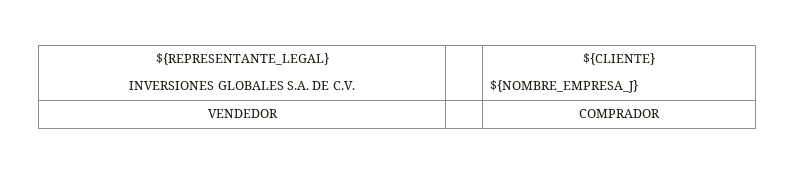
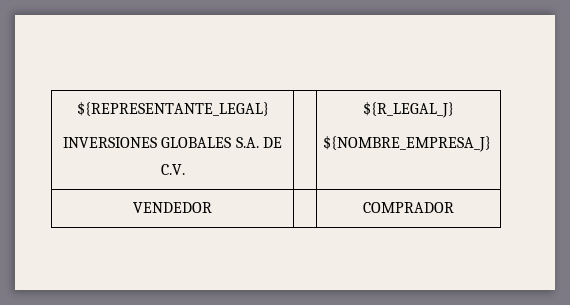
  ${REPRESENTANTE_LEGAL}
- INVERSIONES GLOBALES S.A. DE C.V. | | ${CLIENTE}
+ INVERSIONES GLOBALES S.A. DE C.V. | | ${R_LEGAL_J}

